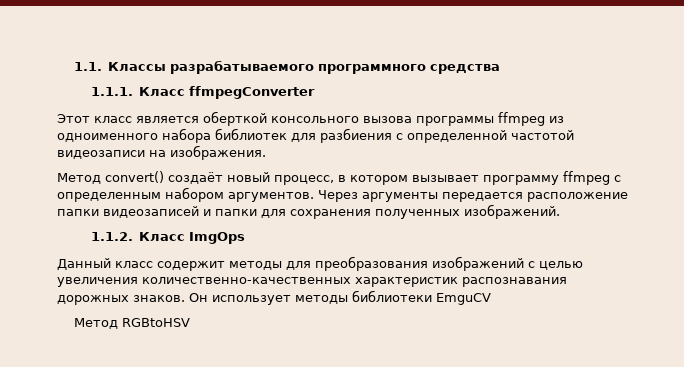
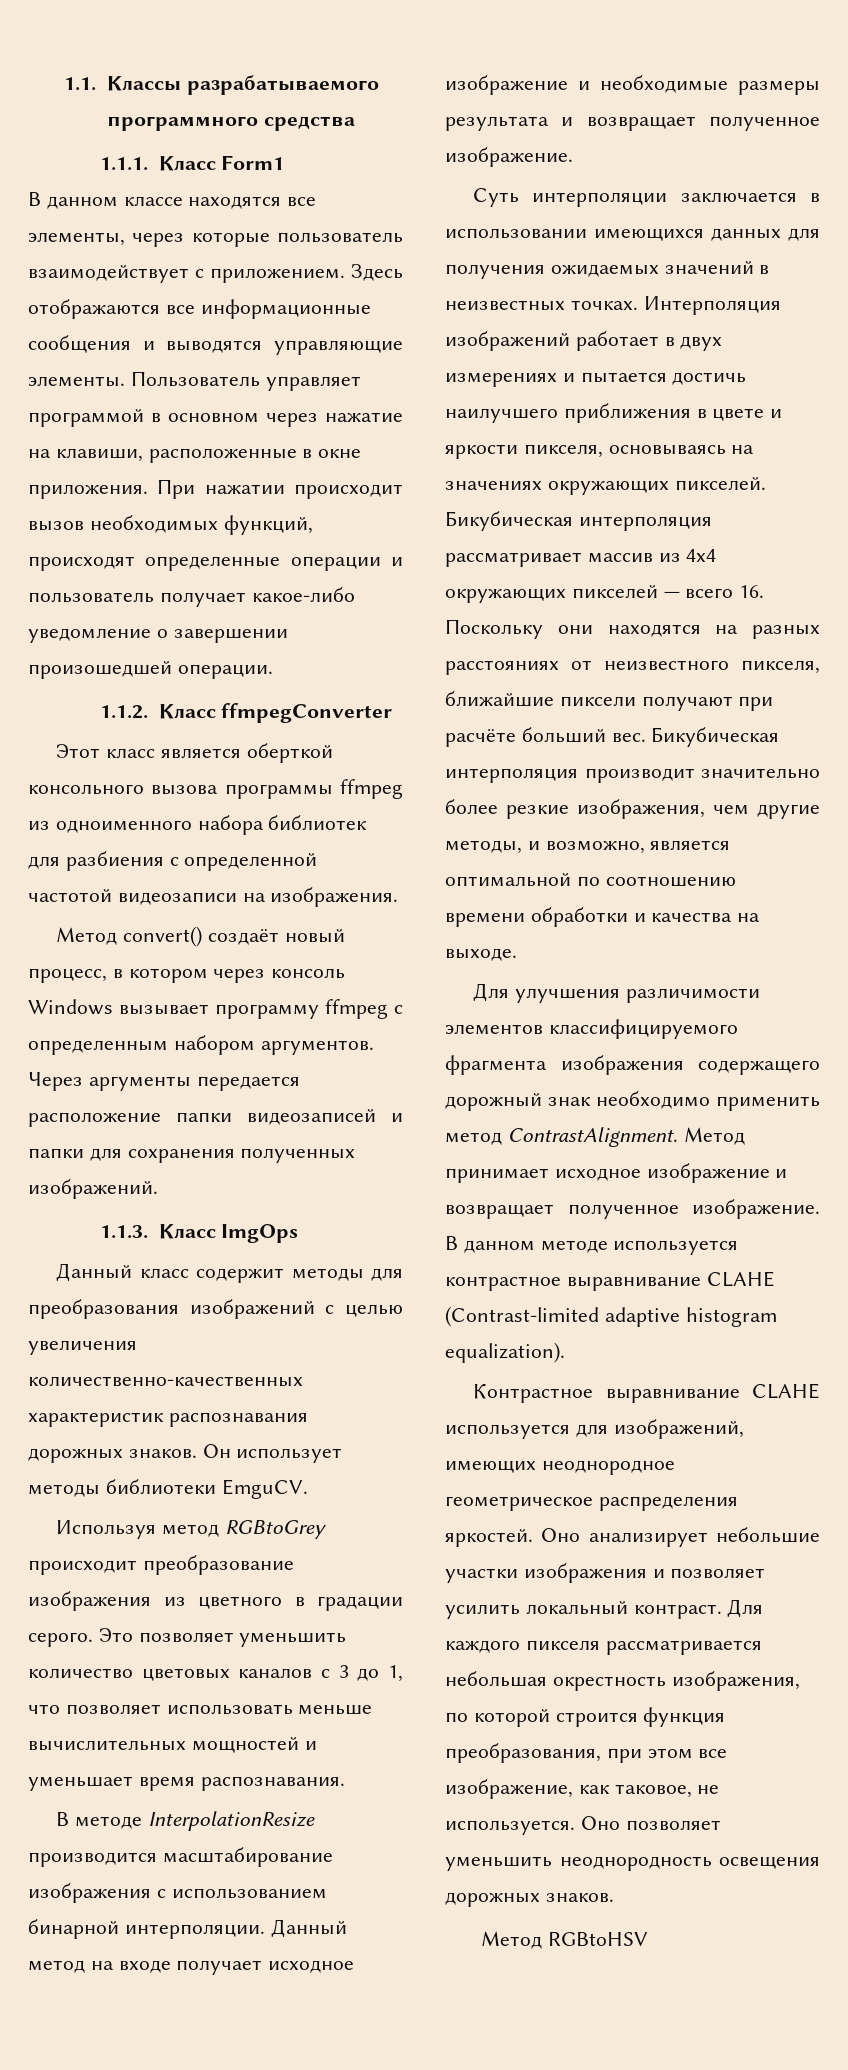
- 1.1.1. Класс ffmpegConverter
+ 1.1.1. Класс Form1
+ В данном классе находятся все элементы, через которые пользователь взаимодействует с приложением. Здесь отображаются все информационные сообщения и выводятся управляющие элементы. Пользователь управляет программой в основном через нажатие на клавиши, расположенные в окне приложения. При нажатии происходит вызов необходимых функций, происходят определенные операции и пользователь получает какое-либо уведомление о завершении произошедшей операции.
+ 1.1.2. Класс ffmpegConverter
- Метод convert() создаёт новый процесс, в котором вызывает программу ffmpeg c определенным набором аргументов.
+ Метод convert() создаёт новый процесс, в котором через консоль Windows вызывает программу ffmpeg c определенным набором аргументов.
- 1.1.2. Класс ImgOps
+ 1.1.3. Класс ImgOps
- Он использует методы библиотеки EmguCV
+ Он использует методы библиотеки EmguCV.
+ Используя метод RGBtoGrey происходит преобразование изображения из цветного в градации серого. Это позволяет уменьшить количество цветовых каналов с 3 до 1, что позволяет использовать меньше вычислительных мощностей и уменьшает время распознавания.
+ В методе InterpolationResize производится масштабирование изображения с использованием бинарной интерполяции. Данный метод на входе получает исходное изображение и необходимые размеры результата и возвращает полученное изображение.
+ Суть интерполяции заключается в использовании имеющихся данных для получения ожидаемых значений в неизвестных точках. Интерполяция изображений работает в двух измерениях и пытается достичь наилучшего приближения в цвете и яркости пикселя, основываясь на значениях окружающих пикселей. Бикубическая интерполяция рассматривает массив из 4x4 окружающих пикселей — всего 16. Поскольку они находятся на разных расстояниях от неизвестного пикселя, ближайшие пиксели получают при расчёте больший вес. Бикубическая интерполяция производит значительно более резкие изображения, чем другие методы, и возможно, является оптимальной по соотношению времени обработки и качества на выходе.
+ Для улучшения различимости элементов классифицируемого фрагмента изображения содержащего дорожный знак необходимо применить метод ContrastAlignment. Метод принимает исходное изображение и возвращает полученное изображение. В данном методе используется контрастное выравнивание CLAHE (Contrast-limited adaptive histogram equalization).
+ Контрастное выравнивание CLAHE используется для изображений, имеющих неоднородное геометрическое распределения яркостей. Оно анализирует небольшие участки изображения и позволяет усилить локальный контраст. Для каждого пикселя рассматривается небольшая окрестность изображения, по которой строится функция преобразования, при этом все изображение, как таковое, не используется. Оно позволяет уменьшить неоднородность освещения дорожных знаков.

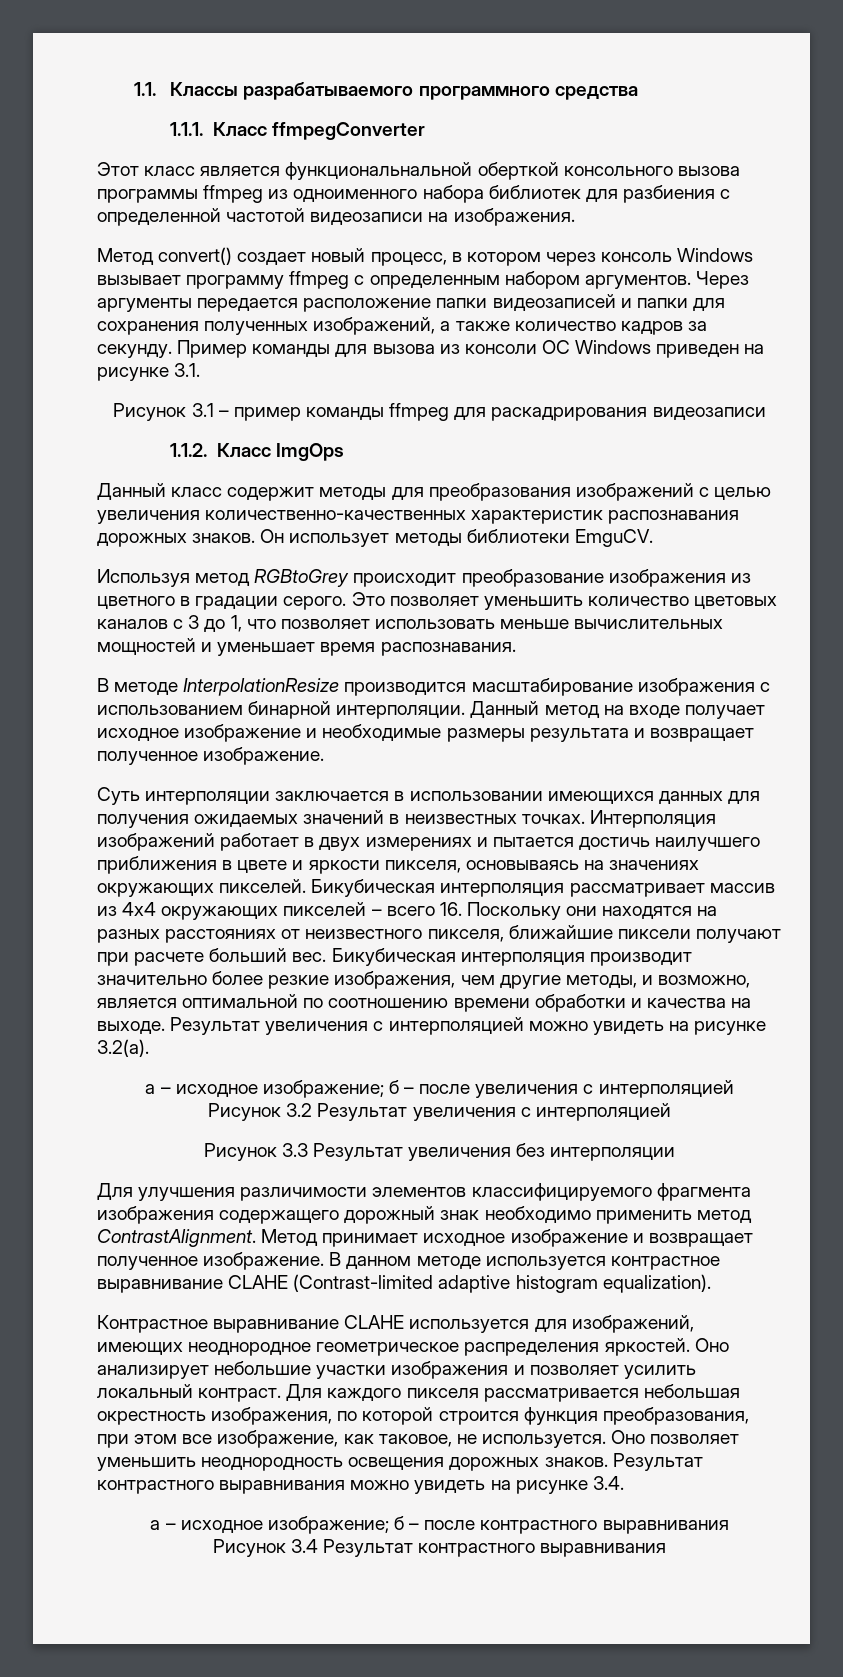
- 1.1.1. Класс Form1
- В данном классе находятся все элементы, через которые пользователь взаимодействует с приложением. Здесь отображаются все информационные сообщения и выводятся управляющие элементы. Пользователь управляет программой в основном через нажатие на клавиши, расположенные в окне приложения. При нажатии происходит вызов необходимых функций, происходят определенные операции и пользователь получает какое-либо уведомление о завершении произошедшей операции.
- 1.1.2. Класс ffmpegConverter
+ 1.1.1. Класс ffmpegConverter
- Этот класс является оберткой консольного вызова программы ffmpeg из одноименного набора библиотек для разбиения с определенной частотой видеозаписи на изображения.
+ Этот класс является функциональнальной оберткой консольного вызова программы ffmpeg из одноименного набора библиотек для разбиения с определенной частотой видеозаписи на изображения.
- Метод convert() создаёт новый процесс, в котором через консоль Windows вызывает программу ffmpeg c определенным набором аргументов.
+ Метод convert() создает новый процесс, в котором через консоль Windows вызывает программу ffmpeg c определенным набором аргументов.
- Через аргументы передается расположение папки видеозаписей и папки для сохранения полученных изображений.
- 1.1.3. Класс ImgOps
+ Через аргументы передается расположение папки видеозаписей и папки для сохранения полученных изображений, а также количество кадров за секунду. Пример команды для вызова из консоли ОС Windows приведен на рисунке 3.1.
+ Рисунок 3.1 – пример команды ffmpeg для раскадрирования видеозаписи
+ 1.1.2. Класс ImgOps
- Бикубическая интерполяция рассматривает массив из 4x4 окружающих пикселей — всего 16. Поскольку они находятся на разных расстояниях от неизвестного пикселя, ближайшие пиксели получают при расчёте больший вес.
+ Бикубическая интерполяция рассматривает массив из 4x4 окружающих пикселей – всего 16. Поскольку они находятся на разных расстояниях от неизвестного пикселя, ближайшие пиксели получают при расчете больший вес.
+ Результат увеличения с интерполяцией можно увидеть на рисунке 3.2(а).
+ а – исходное изображение; б – после увеличения с интерполяцией
+ Рисунок 3.2 Результат увеличения с интерполяцией
+ Рисунок 3.3 Результат увеличения без интерполяции
- Оно позволяет уменьшить неоднородность освещения дорожных знаков.
- Метод RGBtoHSV
+ Оно позволяет уменьшить неоднородность освещения дорожных знаков. Результат контрастного выравнивания можно увидеть на рисунке 3.4.
+ а – исходное изображение; б – после контрастного выравнивания
+ Рисунок 3.4 Результат контрастного выравнивания

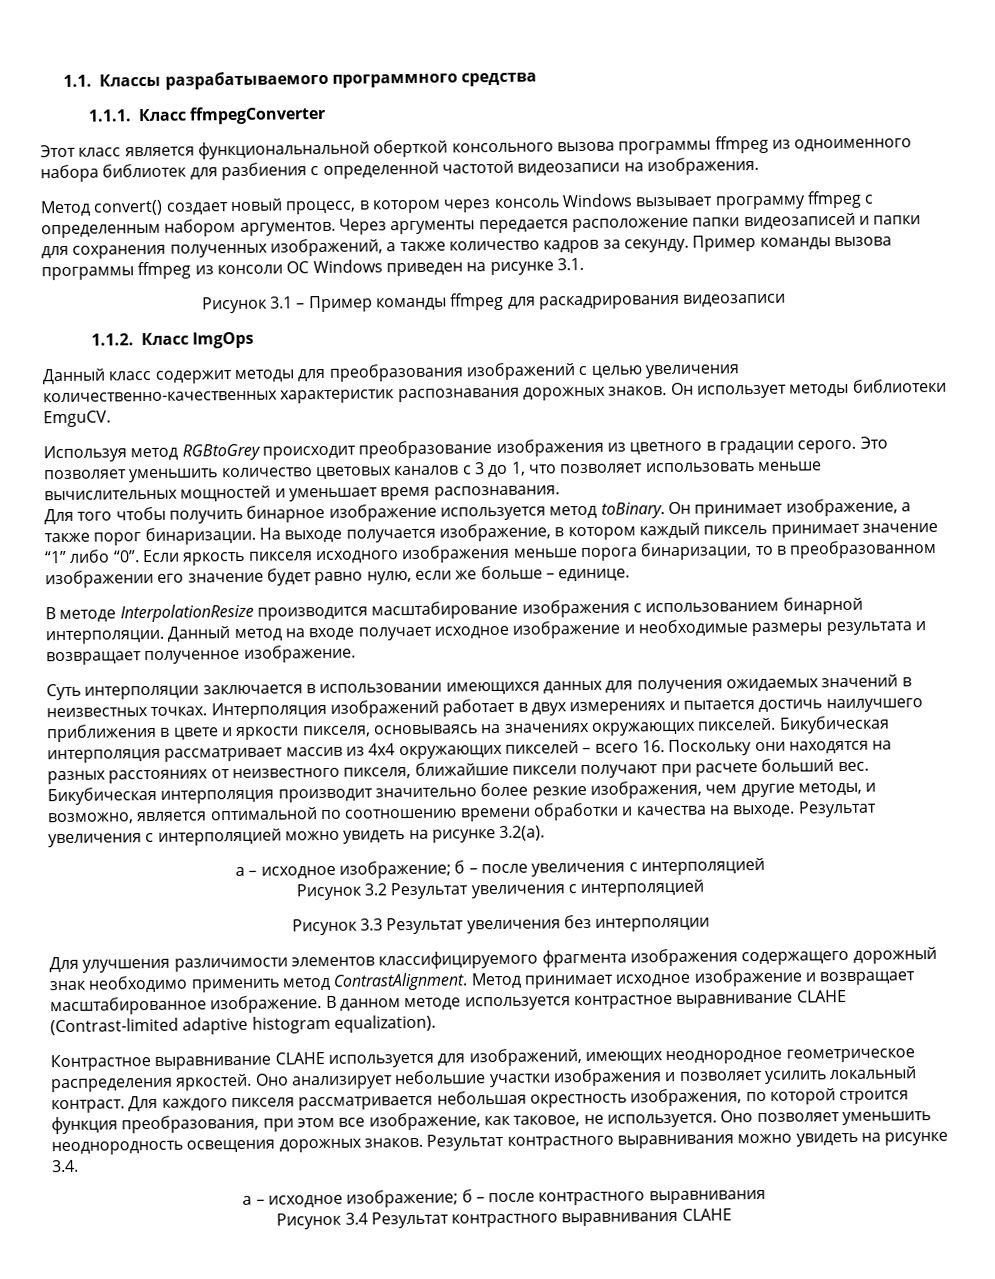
- Пример команды для вызова из консоли ОС Windows приведен на рисунке 3.1.
+ Пример команды вызова программы ffmpeg из консоли ОС Windows приведен на рисунке 3.1.
- Рисунок 3.1 – пример команды ffmpeg для раскадрирования видеозаписи
+ Рисунок 3.1 – Пример команды ffmpeg для раскадрирования видеозаписи
+ Для того чтобы получить бинарное изображение используется метод toBinary. Он принимает изображение, а также порог бинаризации. На выходе получается изображение, в котором каждый пиксель принимает значение “1” либо “0”. Если яркость пикселя исходного изображения меньше порога бинаризации, то в преобразованном изображении его значение будет равно нулю, если же больше – единице.
- Метод принимает исходное изображение и возвращает полученное изображение.
+ Метод принимает исходное изображение и возвращает масштабированное изображение.
- Рисунок 3.4 Результат контрастного выравнивания
+ Рисунок 3.4 Результат контрастного выравнивания CLAHE

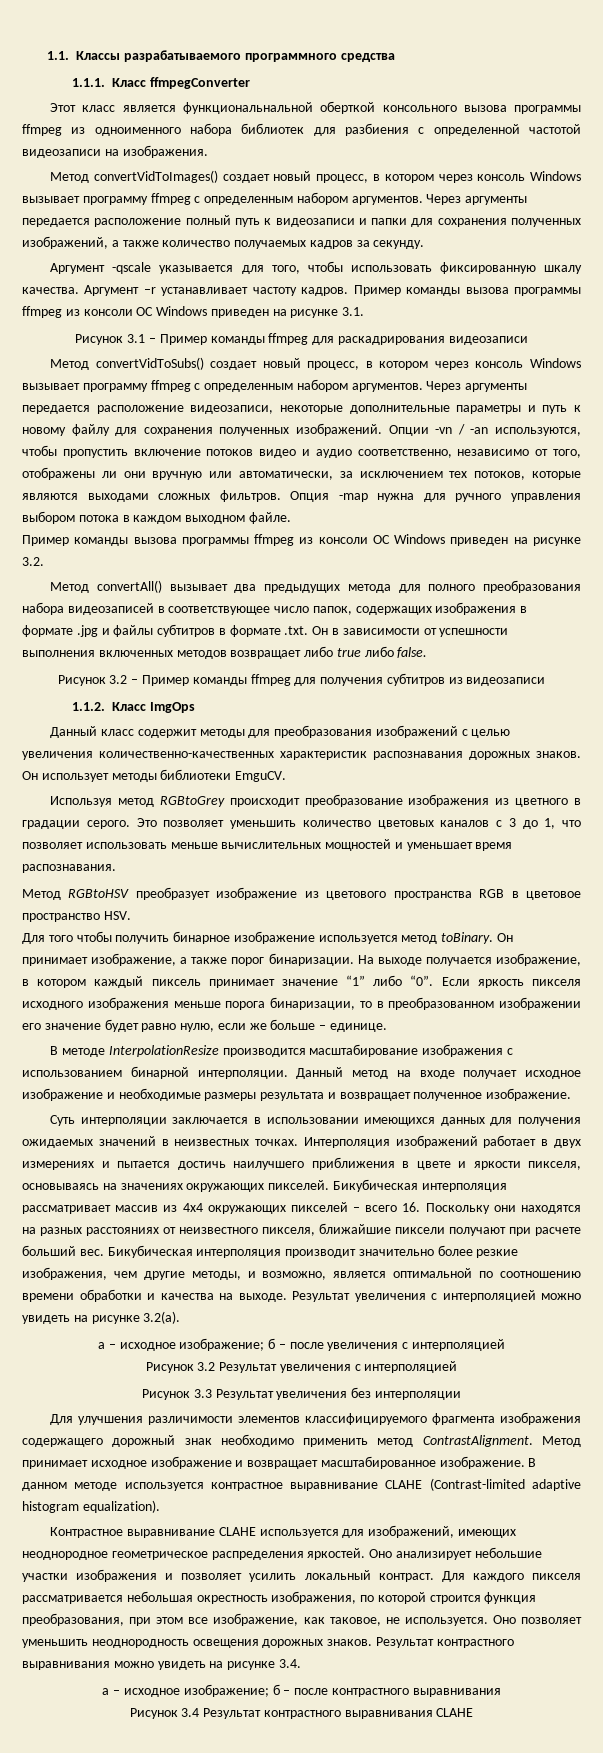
- Метод convert() создает новый процесс, в котором через консоль Windows вызывает программу ffmpeg c определенным набором аргументов.
+ Метод convertVidToImages() создает новый процесс, в котором через консоль Windows вызывает программу ffmpeg c определенным набором аргументов.
- Через аргументы передается расположение папки видеозаписей и папки для сохранения полученных изображений, а также количество кадров за секунду.
+ Через аргументы передается расположение полный путь к видеозаписи и папки для сохранения полученных изображений, а также количество получаемых кадров за секунду.
+ Аргумент -qscale указывается для того, чтобы использовать фиксированную шкалу качества. Аргумент –r устанавливает частоту кадров.
+ Метод convertVidToSubs() создает новый процесс, в котором через консоль Windows вызывает программу ffmpeg c определенным набором аргументов. Через аргументы передается расположение видеозаписи, некоторые дополнительные параметры и путь к новому файлу для сохранения полученных изображений. Опции -vn / -an используются, чтобы пропустить включение потоков видео и аудио соответственно, независимо от того, отображены ли они вручную или автоматически, за исключением тех потоков, которые являются выходами сложных фильтров. Опция -map нужна для ручного управления выбором потока в каждом выходном файле.
+ Пример команды вызова программы ffmpeg из консоли ОС Windows приведен на рисунке 3.2.
+ Метод convertAll() вызывает два предыдущих метода для полного преобразования набора видеозаписей в соответствующее число папок, содержащих изображения в формате .jpg и файлы субтитров в формате .txt. Он в зависимости от успешности выполнения включенных методов возвращает либо true либо false.
+ Рисунок 3.2 – Пример команды ffmpeg для получения субтитров из видеозаписи
+ Метод RGBtoHSV преобразует изображение из цветового пространства RGB в цветовое пространство HSV.

